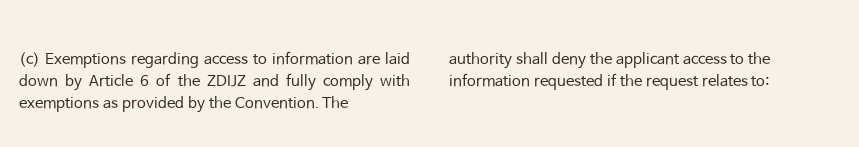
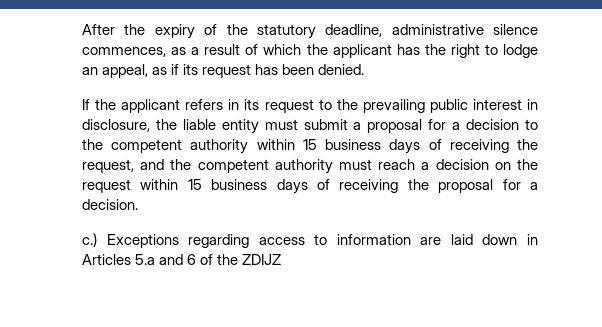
- (c) Exemptions regarding access to information are laid down by Article 6 of the ZDIJZ and fully comply with exemptions as provided by the Convention. The authority shall deny the applicant access to the information requested if the request relates to:
+ After the expiry of the statutory deadline, administrative silence commences, as a result of which the applicant has the right to lodge an appeal, as if its request has been denied.
+ If the applicant refers in its request to the prevailing public interest in disclosure, the liable entity must submit a proposal for a decision to the competent authority within 15 business days of receiving the request, and the competent authority must reach a decision on the request within 15 business days of receiving the proposal for a decision.
+ c.) Exceptions regarding access to information are laid down in Articles 5.a and 6 of the ZDIJZ

